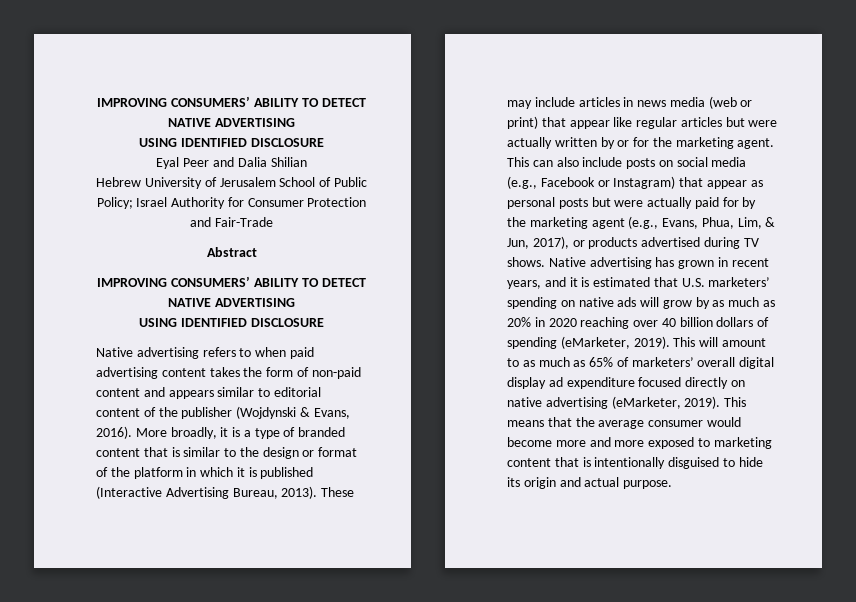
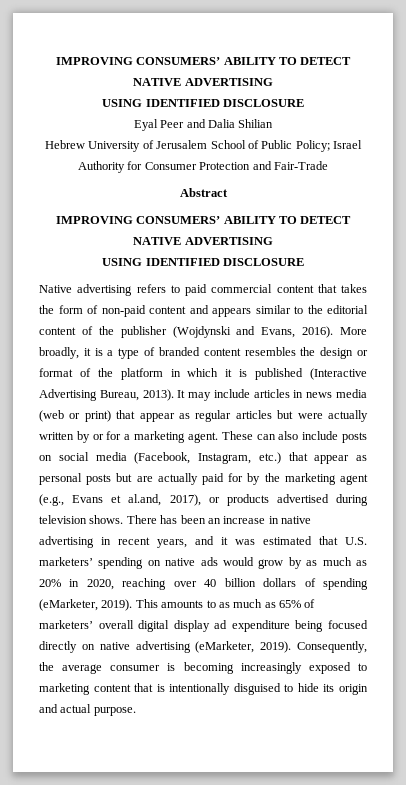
- Native advertising refers to when paid advertising content takes the form of non-paid content and appears similar to editorial content of the publisher (Wojdynski & Evans, 2016).
+ Native advertising refers to paid commercial content that takes the form of non-paid content and appears similar to the editorial content of the publisher (Wojdynski and Evans, 2016).
- More broadly, it is a type of branded content that is similar to the design or format of the platform in which it is published (Interactive Advertising Bureau, 2013).
+ More broadly, it is a type of branded content resembles the design or format of the platform in which it is published (Interactive Advertising Bureau, 2013).
- These may include articles in news media (web or print) that appear like regular articles but were actually written by or for the marketing agent.
+ It may include articles in news media (web or print) that appear as regular articles but were actually written by or for a marketing agent.
- This can also include posts on social media (e.g., Facebook or Instagram) that appear as personal posts but were actually paid for by the marketing agent (e.g., Evans, Phua, Lim, & Jun, 2017), or products advertised during TV shows. Native advertising has grown in recent years, and it is estimated that U.S. marketers’ spending on native ads will grow by as much as 20% in 2020 reaching over 40 billion dollars of spending (eMarketer, 2019).
+ These can also include posts on social media (Facebook, Instagram, etc.) that appear as personal posts but are actually paid for by the marketing agent (e.g., Evans et al.and, 2017), or products advertised during television shows. There has been an increase in native advertising in recent years, and it was estimated that U.S. marketers’ spending on native ads would grow by as much as 20% in 2020, reaching over 40 billion dollars of spending (eMarketer, 2019).
- This will amount to as much as 65% of marketers’ overall digital display ad expenditure focused directly on native advertising (eMarketer, 2019).
+ This amounts to as much as 65% of marketers’ overall digital display ad expenditure being focused directly on native advertising (eMarketer, 2019).
- This means that the average consumer would become more and more exposed to marketing content that is intentionally disguised to hide its origin and actual purpose.
+ Consequently, the average consumer is becoming increasingly exposed to marketing content that is intentionally disguised to hide its origin and actual purpose.

